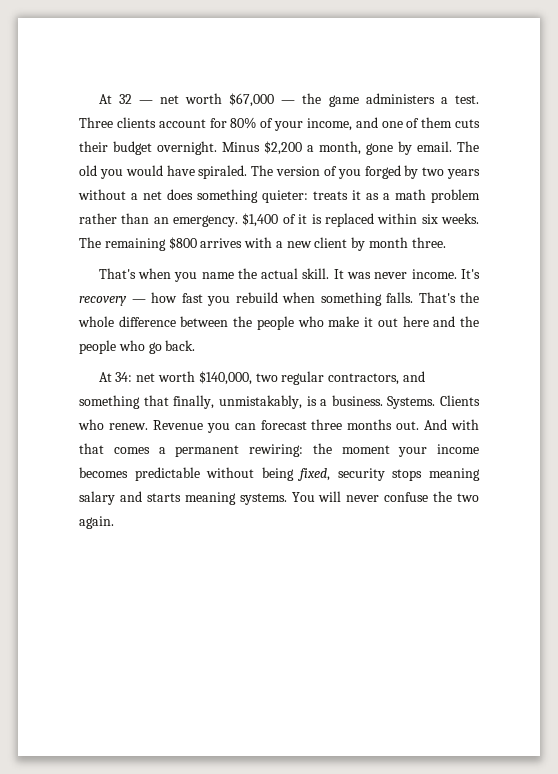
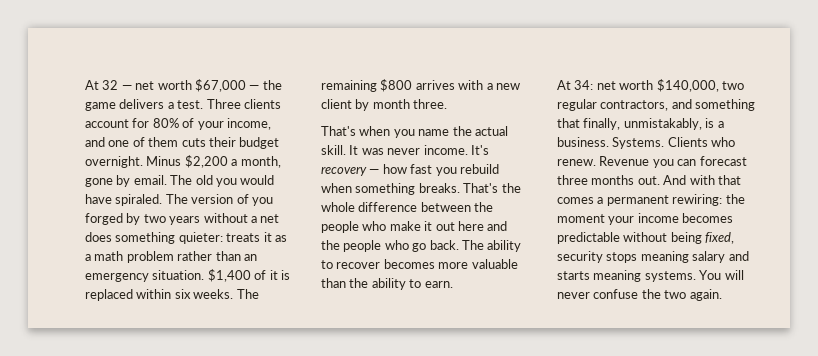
- At 32 — net worth $67,000 — the game administers a test.
+ At 32 — net worth $67,000 — the game delivers a test.
- The version of you forged by two years without a net does something quieter: treats it as a math problem rather than an emergency.
+ The version of you forged by two years without a net does something quieter: treats it as a math problem rather than an emergency situation.
- It's recovery — how fast you rebuild when something falls.
+ It's recovery — how fast you rebuild when something breaks.
+ The ability to recover becomes more valuable than the ability to earn.

